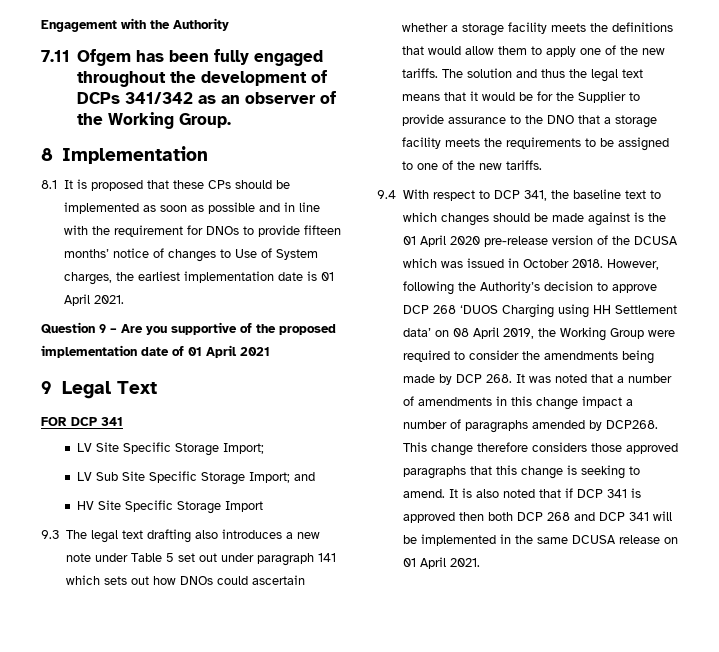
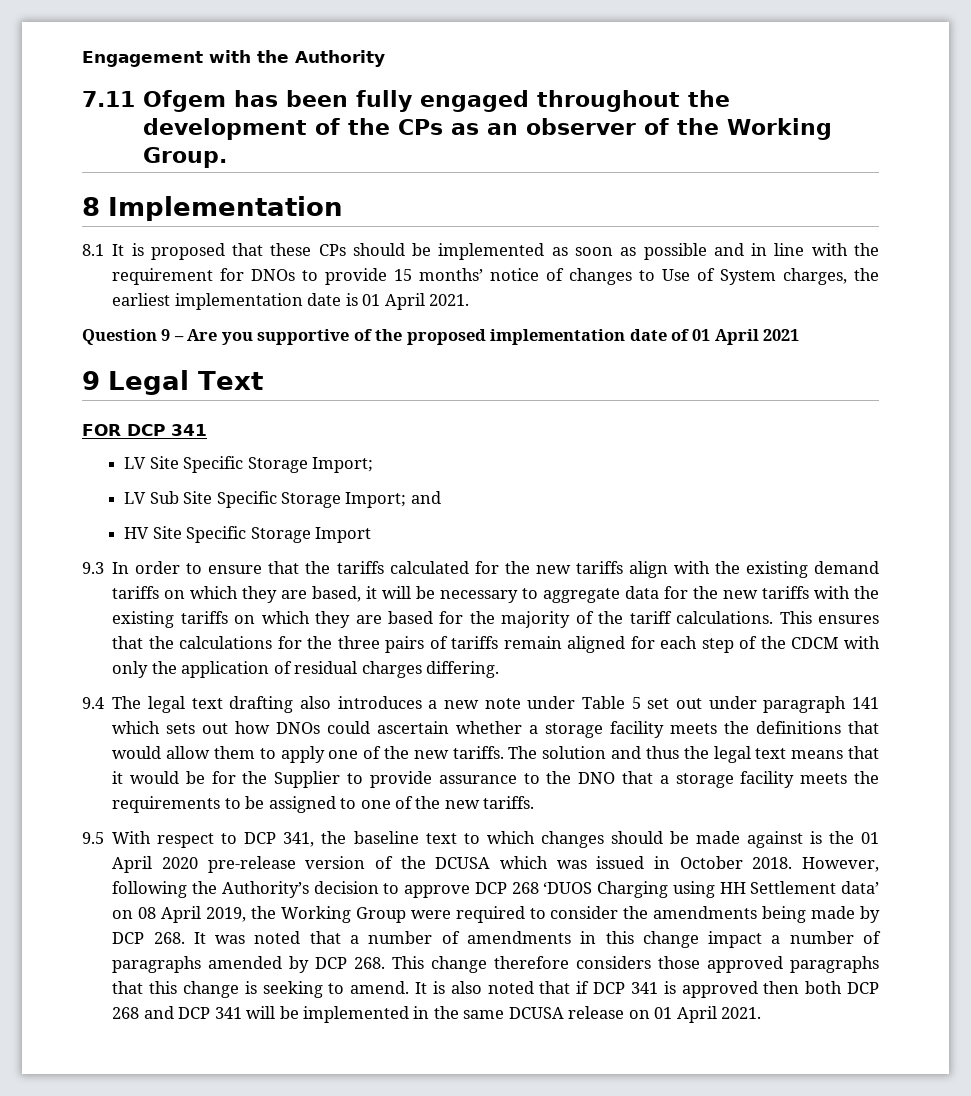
- 7.11 Ofgem has been fully engaged throughout the development of DCPs 341/342 as an observer of the Working Group.
+ 7.11 Ofgem has been fully engaged throughout the development of the CPs as an observer of the Working Group.
- 8.1 It is proposed that these CPs should be implemented as soon as possible and in line with the requirement for DNOs to provide fifteen months’ notice of changes to Use of System charges, the earliest implementation date is 01 April 2021.
+ 8.1 It is proposed that these CPs should be implemented as soon as possible and in line with the requirement for DNOs to provide 15 months’ notice of changes to Use of System charges, the earliest implementation date is 01 April 2021.
- 9.3 The legal text drafting also introduces a new note under Table 5 set out under paragraph 141 which sets out how DNOs could ascertain whether a storage facility meets the definitions that would allow them to apply one of the new tariffs.
+ 9.3 In order to ensure that the tariffs calculated for the new tariffs align with the existing demand tariffs on which they are based, it will be necessary to aggregate data for the new tariffs with the existing tariffs on which they are based for the majority of the tariff calculations. This ensures that the calculations for the three pairs of tariffs remain aligned for each step of the CDCM with only the application of residual charges differing.
+ 9.4 The legal text drafting also introduces a new note under Table 5 set out under paragraph 141 which sets out how DNOs could ascertain whether a storage facility meets the definitions that would allow them to apply one of the new tariffs.
- 9.4 With respect to DCP 341, the baseline text to which changes should be made against is the 01 April 2020 pre-release version of the DCUSA which was issued in October 2018.
+ 9.5 With respect to DCP 341, the baseline text to which changes should be made against is the 01 April 2020 pre-release version of the DCUSA which was issued in October 2018.
- However, following the Authority’s decision to approve DCP 268 ‘DUOS Charging using HH Settlement data’ on 08 April 2019, the Working Group were required to consider the amendments being made by DCP 268. It was noted that a number of amendments in this change impact a number of paragraphs amended by DCP268. This change therefore considers those approved paragraphs that this change is seeking to amend.
+ However, following the Authority’s decision to approve DCP 268 ‘DUOS Charging using HH Settlement data’ on 08 April 2019, the Working Group were required to consider the amendments being made by DCP 268. It was noted that a number of amendments in this change impact a number of paragraphs amended by DCP 268. This change therefore considers those approved paragraphs that this change is seeking to amend.

